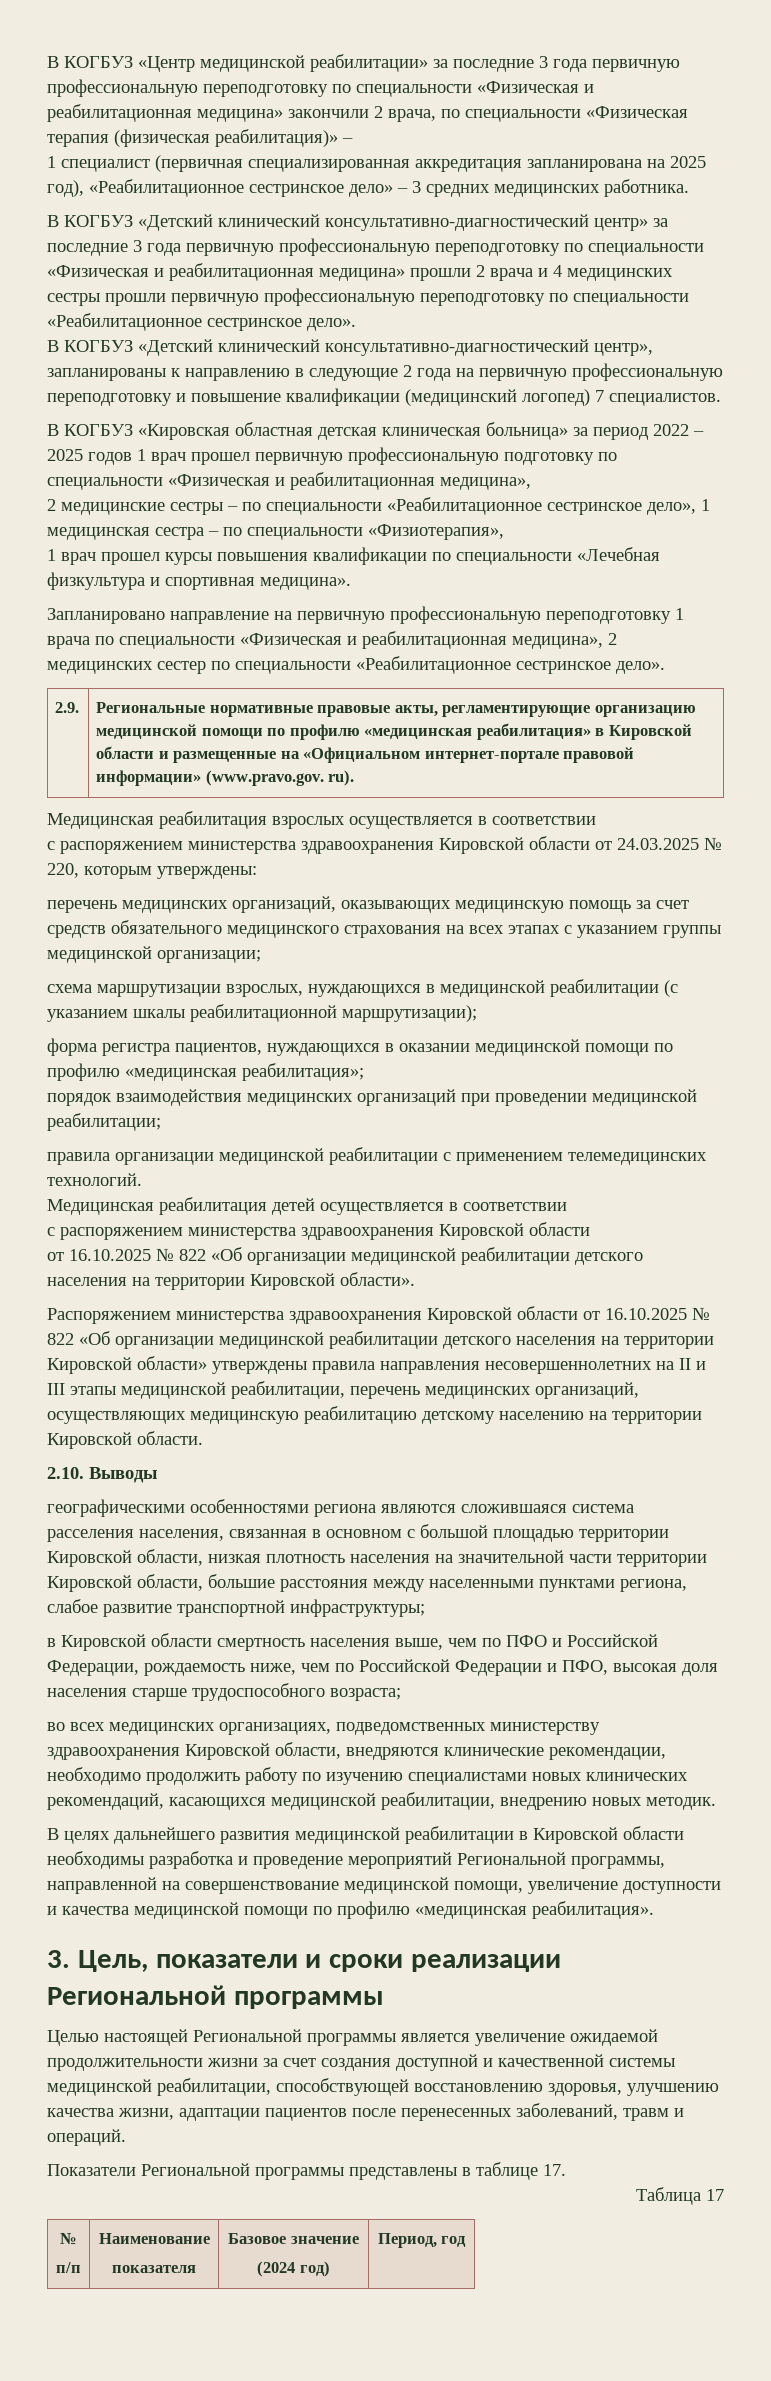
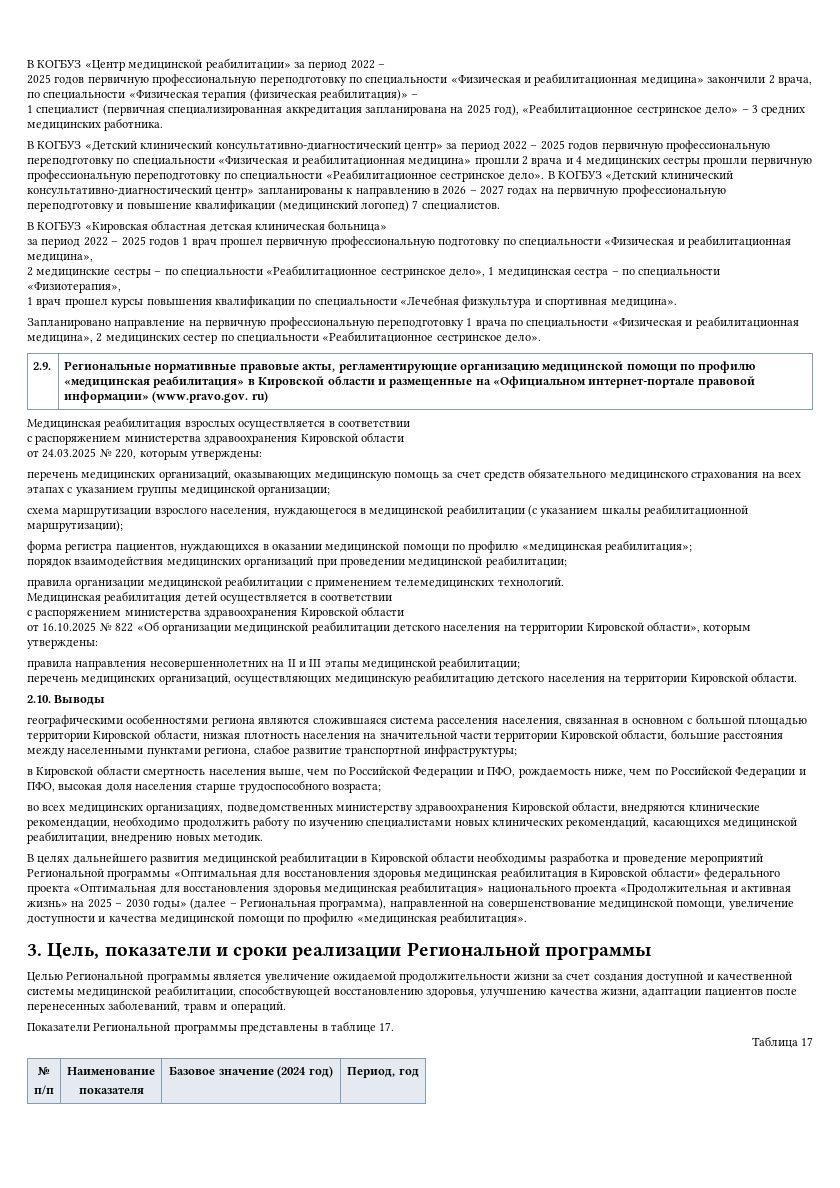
- В КОГБУЗ «Центр медицинской реабилитации» за последние 3 года первичную профессиональную переподготовку по специальности «Физическая и реабилитационная медицина» закончили 2 врача, по специальности «Физическая терапия (физическая реабилитация)» –
+ В КОГБУЗ «Центр медицинской реабилитации» за период 2022 –
+ 2025 годов первичную профессиональную переподготовку по специальности «Физическая и реабилитационная медицина» закончили 2 врача, по специальности «Физическая терапия (физическая реабилитация)» –
- В КОГБУЗ «Детский клинический консультативно-диагностический центр» за последние 3 года первичную профессиональную переподготовку по специальности «Физическая и реабилитационная медицина» прошли 2 врача и 4 медицинских сестры прошли первичную профессиональную переподготовку по специальности «Реабилитационное сестринское дело».
- В КОГБУЗ «Детский клинический консультативно-диагностический центр», запланированы к направлению в следующие 2 года на первичную профессиональную переподготовку и повышение квалификации (медицинский логопед) 7 специалистов.
+ В КОГБУЗ «Детский клинический консультативно-диагностический центр» за период 2022 – 2025 годов первичную профессиональную переподготовку по специальности «Физическая и реабилитационная медицина» прошли 2 врача и 4 медицинских сестры прошли первичную профессиональную переподготовку по специальности «Реабилитационное сестринское дело». В КОГБУЗ «Детский клинический консультативно-диагностический центр» запланированы к направлению в 2026 – 2027 годах на первичную профессиональную переподготовку и повышение квалификации (медицинский логопед) 7 специалистов.
- В КОГБУЗ «Кировская областная детская клиническая больница» за период 2022 – 2025 годов 1 врач прошел первичную профессиональную подготовку по специальности «Физическая и реабилитационная медицина»,
+ В КОГБУЗ «Кировская областная детская клиническая больница»
+ за период 2022 – 2025 годов 1 врач прошел первичную профессиональную подготовку по специальности «Физическая и реабилитационная медицина»,
- 2.9. | Региональные нормативные правовые акты, регламентирующие организацию медицинской помощи по профилю «медицинская реабилитация» в Кировской области и размещенные на «Официальном интернет-портале правовой информации» (www.pravo.gov. ru).
+ 2.9. | Региональные нормативные правовые акты, регламентирующие организацию медицинской помощи по профилю «медицинская реабилитация» в Кировской области и размещенные на «Официальном интернет-портале правовой информации» (www.pravo.gov. ru)
  Медицинская реабилитация взрослых осуществляется в соответствии
- с распоряжением министерства здравоохранения Кировской области от 24.03.2025 № 220, которым утверждены:
+ с распоряжением министерства здравоохранения Кировской области
+ от 24.03.2025 № 220, которым утверждены:
- схема маршрутизации взрослых, нуждающихся в медицинской реабилитации (с указанием шкалы реабилитационной маршрутизации);
+ схема маршрутизации взрослого населения, нуждающегося в медицинской реабилитации (с указанием шкалы реабилитационной маршрутизации);
- от 16.10.2025 № 822 «Об организации медицинской реабилитации детского населения на территории Кировской области».
- Распоряжением министерства здравоохранения Кировской области от 16.10.2025 № 822 «Об организации медицинской реабилитации детского населения на территории Кировской области» утверждены правила направления несовершеннолетних на II и III этапы медицинской реабилитации, перечень медицинских организаций, осуществляющих медицинскую реабилитацию детскому населению на территории Кировской области.
+ от 16.10.2025 № 822 «Об организации медицинской реабилитации детского населения на территории Кировской области», которым утверждены:
+ правила направления несовершеннолетних на II и III этапы медицинской реабилитации;
+ перечень медицинских организаций, осуществляющих медицинскую реабилитацию детского населения на территории Кировской области.
- в Кировской области смертность населения выше, чем по ПФО и Российской Федерации, рождаемость ниже, чем по Российской Федерации и ПФО, высокая доля населения старше трудоспособного возраста;
+ в Кировской области смертность населения выше, чем по Российской Федерации и ПФО, рождаемость ниже, чем по Российской Федерации и ПФО, высокая доля населения старше трудоспособного возраста;
- В целях дальнейшего развития медицинской реабилитации в Кировской области необходимы разработка и проведение мероприятий Региональной программы, направленной на совершенствование медицинской помощи, увеличение доступности и качества медицинской помощи по профилю «медицинская реабилитация».
+ В целях дальнейшего развития медицинской реабилитации в Кировской области необходимы разработка и проведение мероприятий Региональной программы «Оптимальная для восстановления здоровья медицинская реабилитация в Кировской области» федерального проекта «Оптимальная для восстановления здоровья медицинская реабилитация» национального проекта «Продолжительная и активная жизнь» на 2025 – 2030 годы» (далее – Региональная программа), направленной на совершенствование медицинской помощи, увеличение доступности и качества медицинской помощи по профилю «медицинская реабилитация».
- Целью настоящей Региональной программы является увеличение ожидаемой продолжительности жизни за счет создания доступной и качественной системы медицинской реабилитации, способствующей восстановлению здоровья, улучшению качества жизни, адаптации пациентов после перенесенных заболеваний, травм и операций.
+ Целью Региональной программы является увеличение ожидаемой продолжительности жизни за счет создания доступной и качественной системы медицинской реабилитации, способствующей восстановлению здоровья, улучшению качества жизни, адаптации пациентов после перенесенных заболеваний, травм и операций.
  Таблица 17
  №
  п/п | Наименование
- показателя | Базовое значение
- (2024 год) | Период, год
+ показателя | Базовое значение (2024 год) | Период, год

